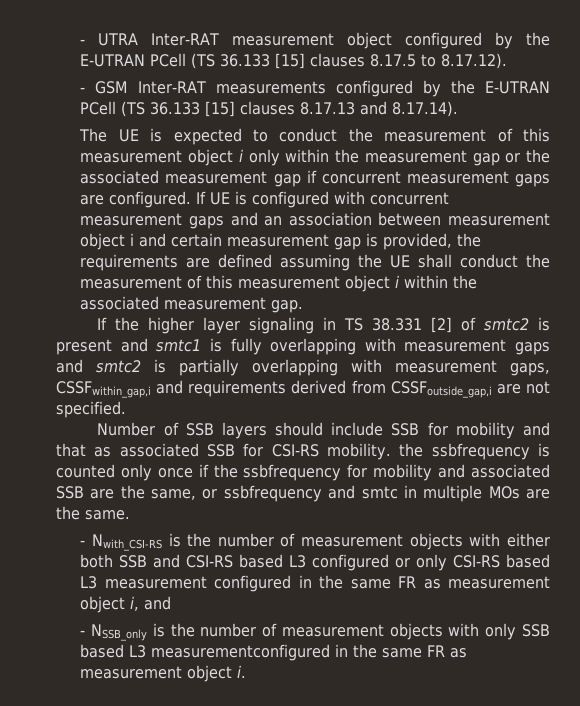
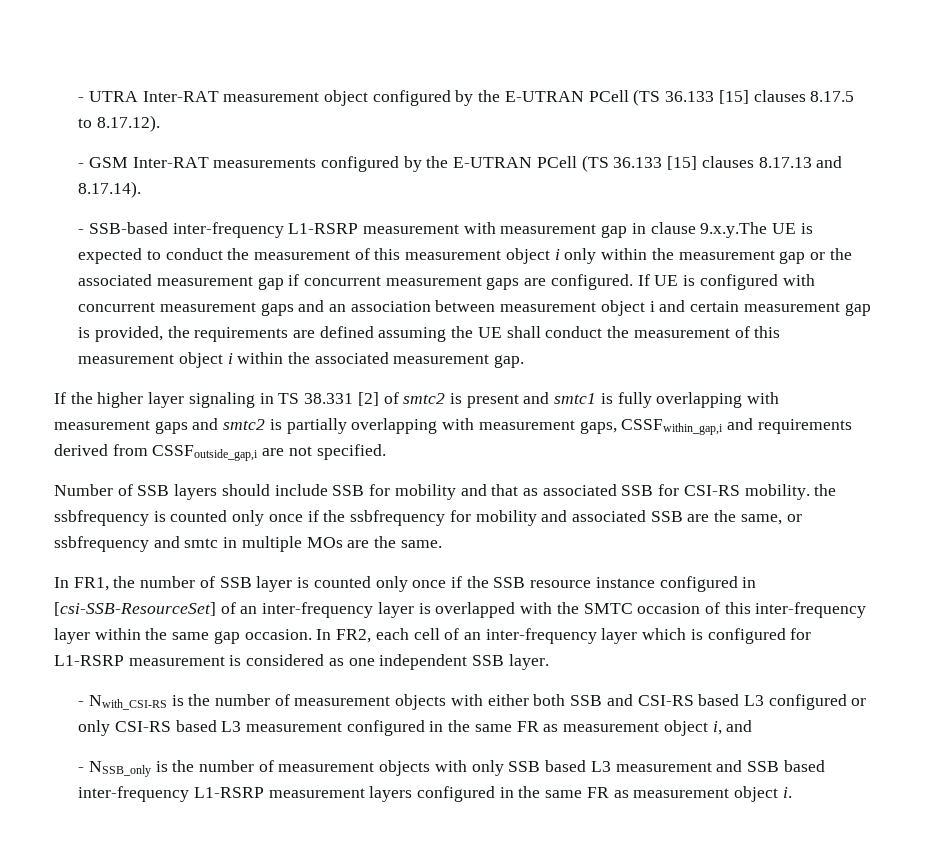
- The UE is expected to conduct the measurement of this measurement object i only within the measurement gap or the associated measurement gap if concurrent measurement gaps are configured.
+ - SSB-based inter-frequency L1-RSRP measurement with measurement gap in clause 9.x.y.The UE is expected to conduct the measurement of this measurement object i only within the measurement gap or the associated measurement gap if concurrent measurement gaps are configured.
+ In FR1, the number of SSB layer is counted only once if the SSB resource instance configured in [csi-SSB-ResourceSet] of an inter-frequency layer is overlapped with the SMTC occasion of this inter-frequency layer within the same gap occasion. In FR2, each cell of an inter-frequency layer which is configured for L1-RSRP measurement is considered as one independent SSB layer.
- - NSSB_only is the number of measurement objects with only SSB based L3 measurementconfigured in the same FR as measurement object i.
+ - NSSB_only is the number of measurement objects with only SSB based L3 measurement and SSB based inter-frequency L1-RSRP measurement layers configured in the same FR as measurement object i.

